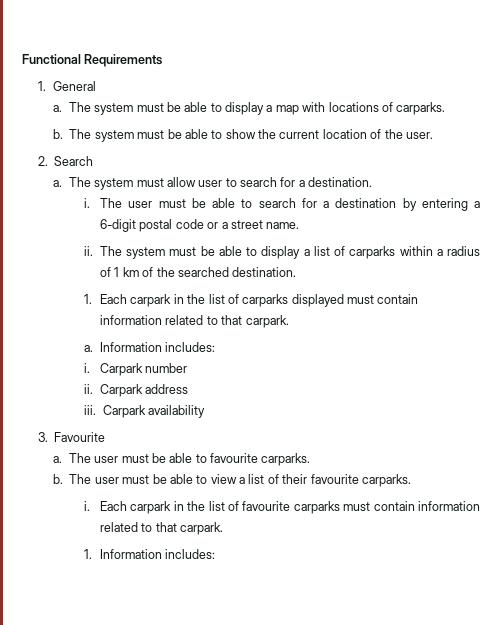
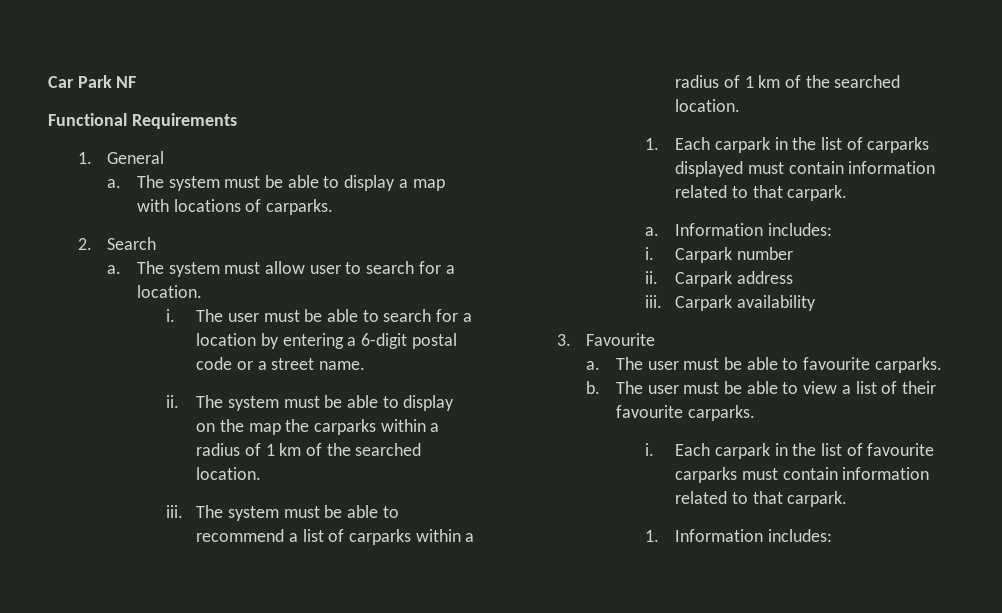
+ Car Park NF
- b. The system must be able to show the current location of the user.
- The system must allow user to search for a destination.
+ The system must allow user to search for a location.
- The user must be able to search for a destination by entering a 6-digit postal code or a street name.
+ The user must be able to search for a location by entering a 6-digit postal code or a street name.
- The system must be able to display a list of carparks within a radius of 1 km of the searched destination.
+ The system must be able to display on the map the carparks within a radius of 1 km of the searched location.
+ iii. The system must be able to recommend a list of carparks within a radius of 1 km of the searched location.

